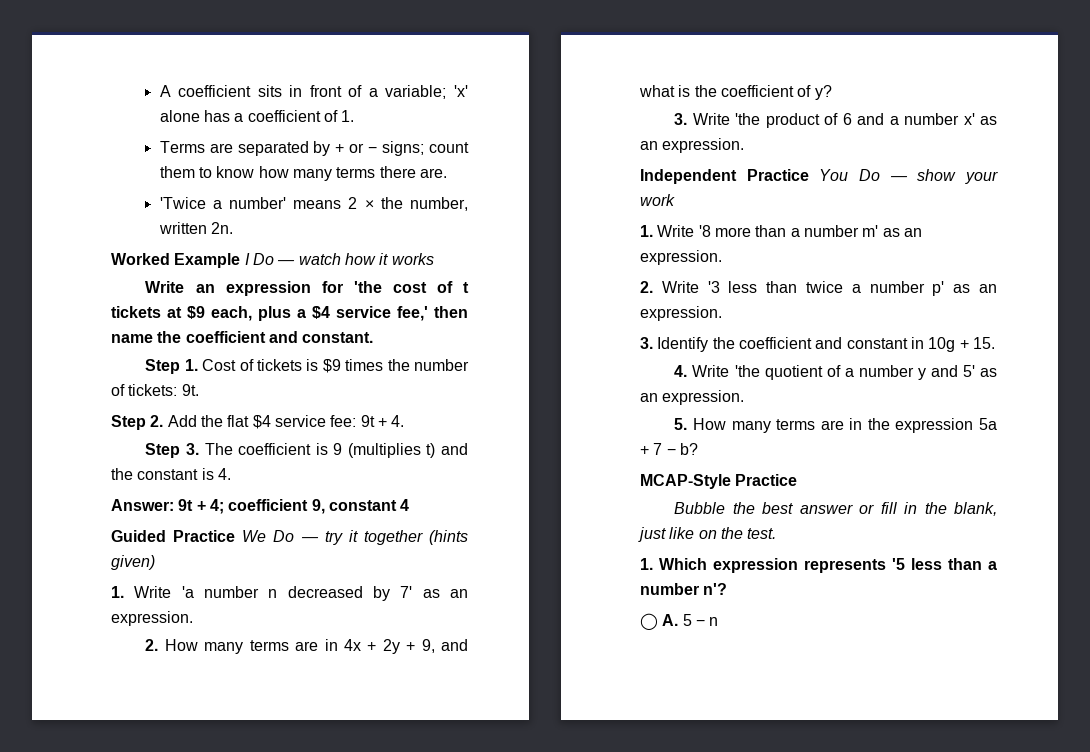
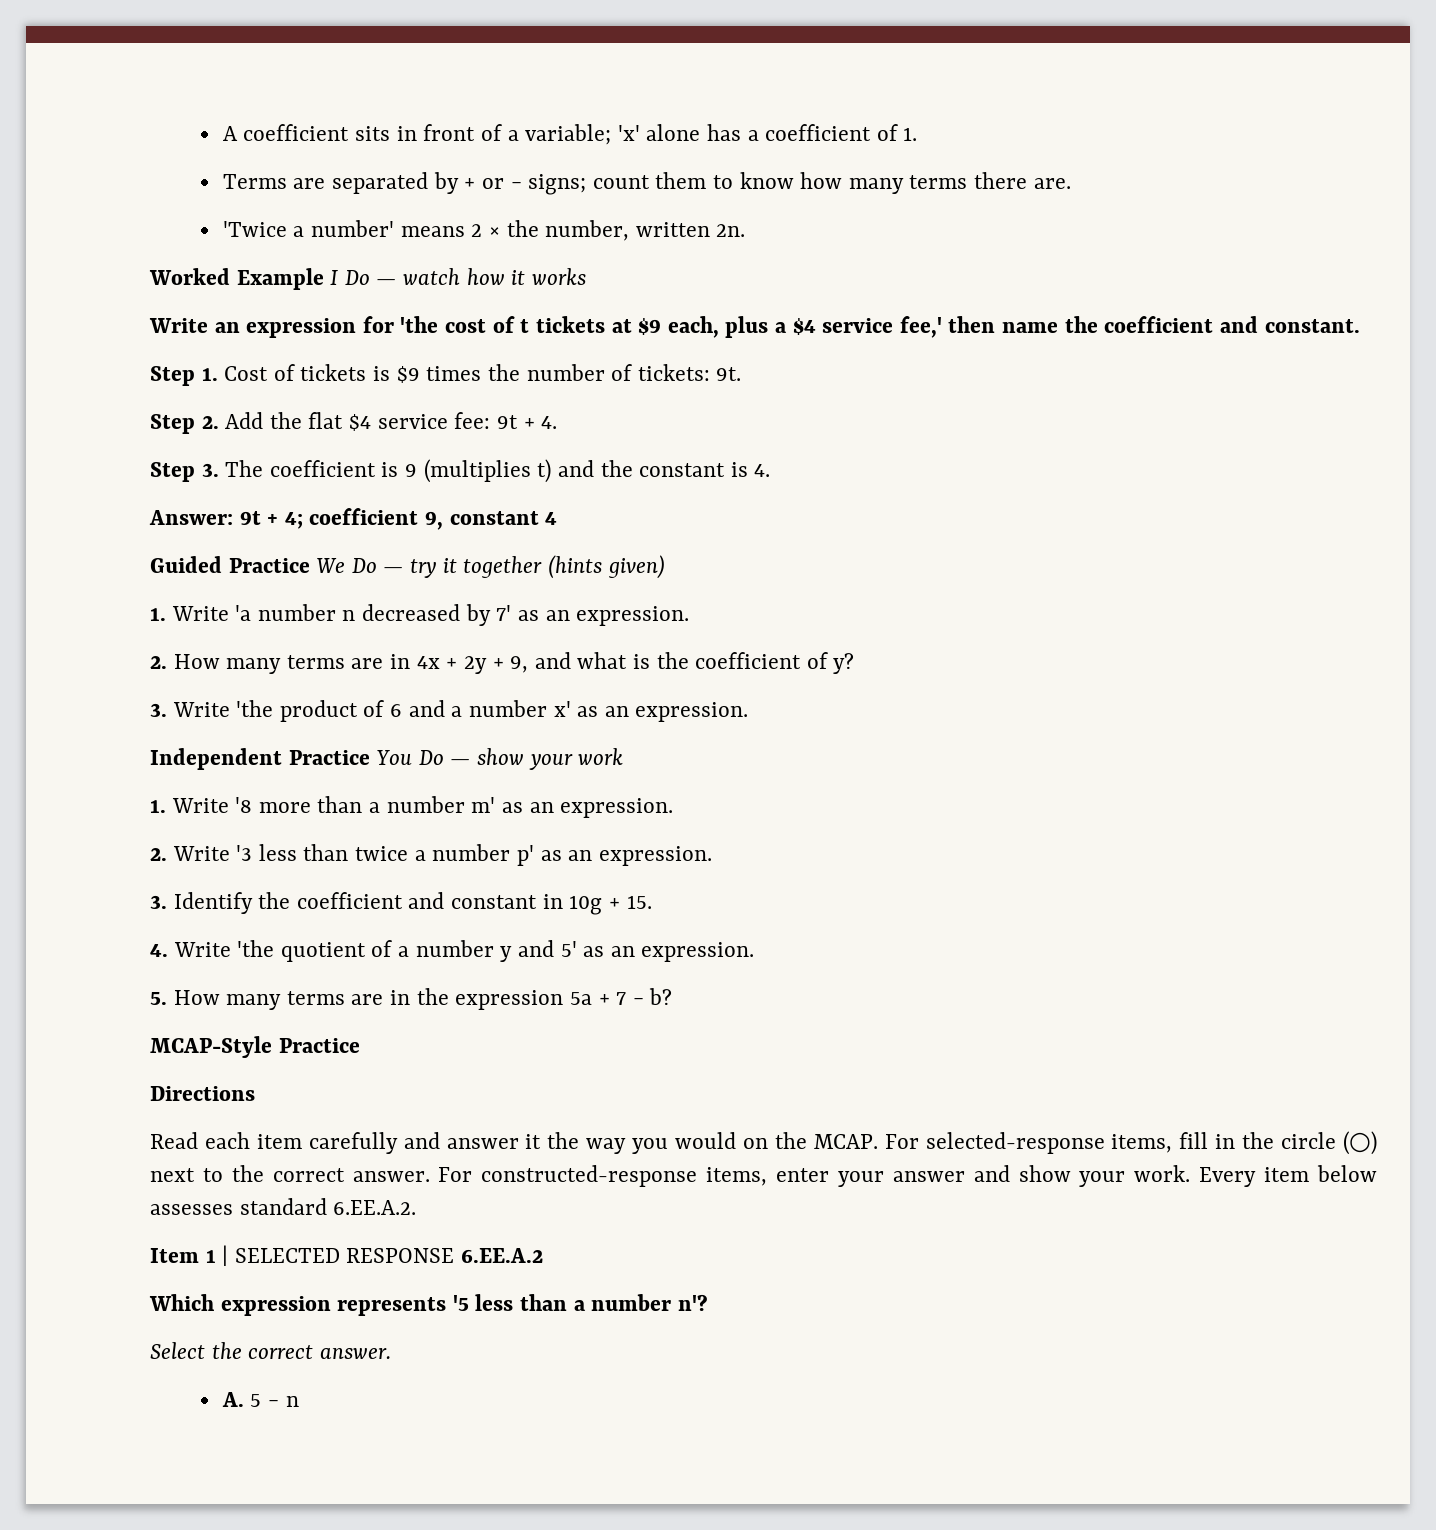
- Bubble the best answer or fill in the blank, just like on the test.
- 1. Which expression represents '5 less than a number n'?
+ Directions
+ Read each item carefully and answer it the way you would on the MCAP. For selected-response items, fill in the circle (○) next to the correct answer. For constructed-response items, enter your answer and show your work. Every item below assesses standard 6.EE.A.2.
+ Item 1 | SELECTED RESPONSE 6.EE.A.2
+ Which expression represents '5 less than a number n'?
- ◯ A. 5 − n
+ Select the correct answer.
+ A. 5 − n

